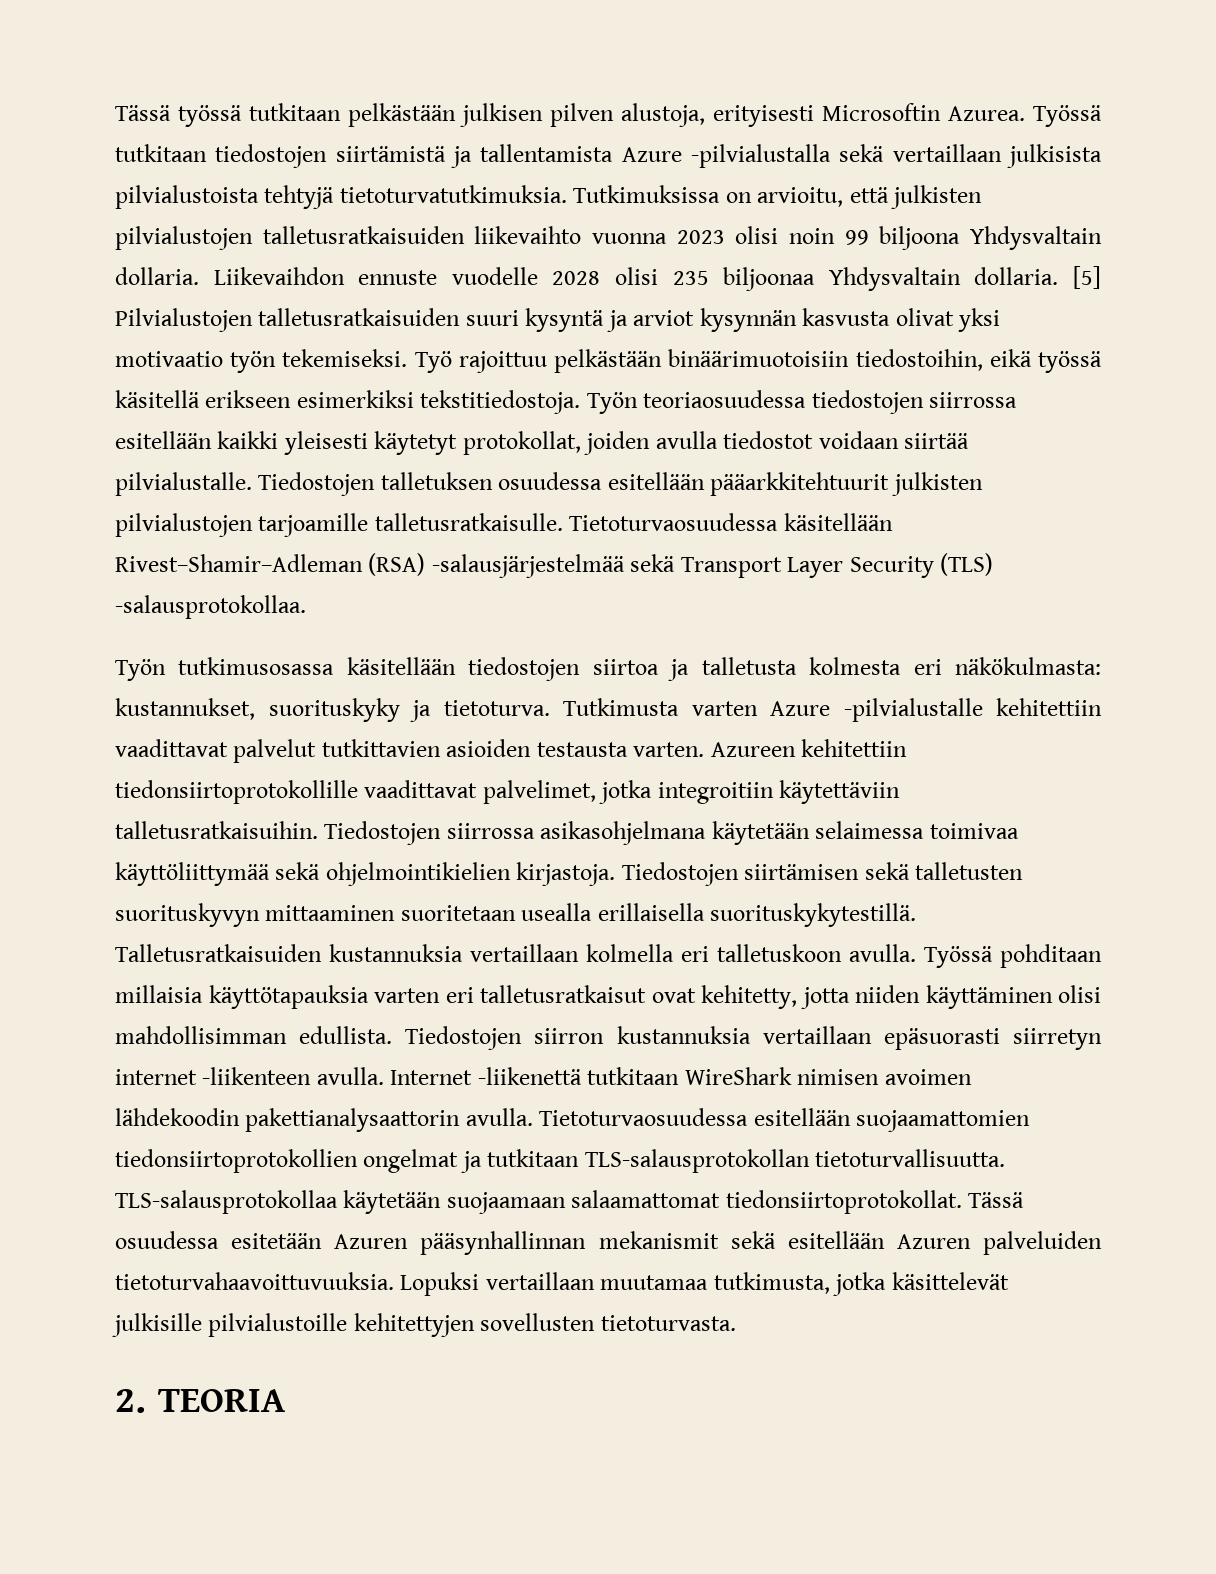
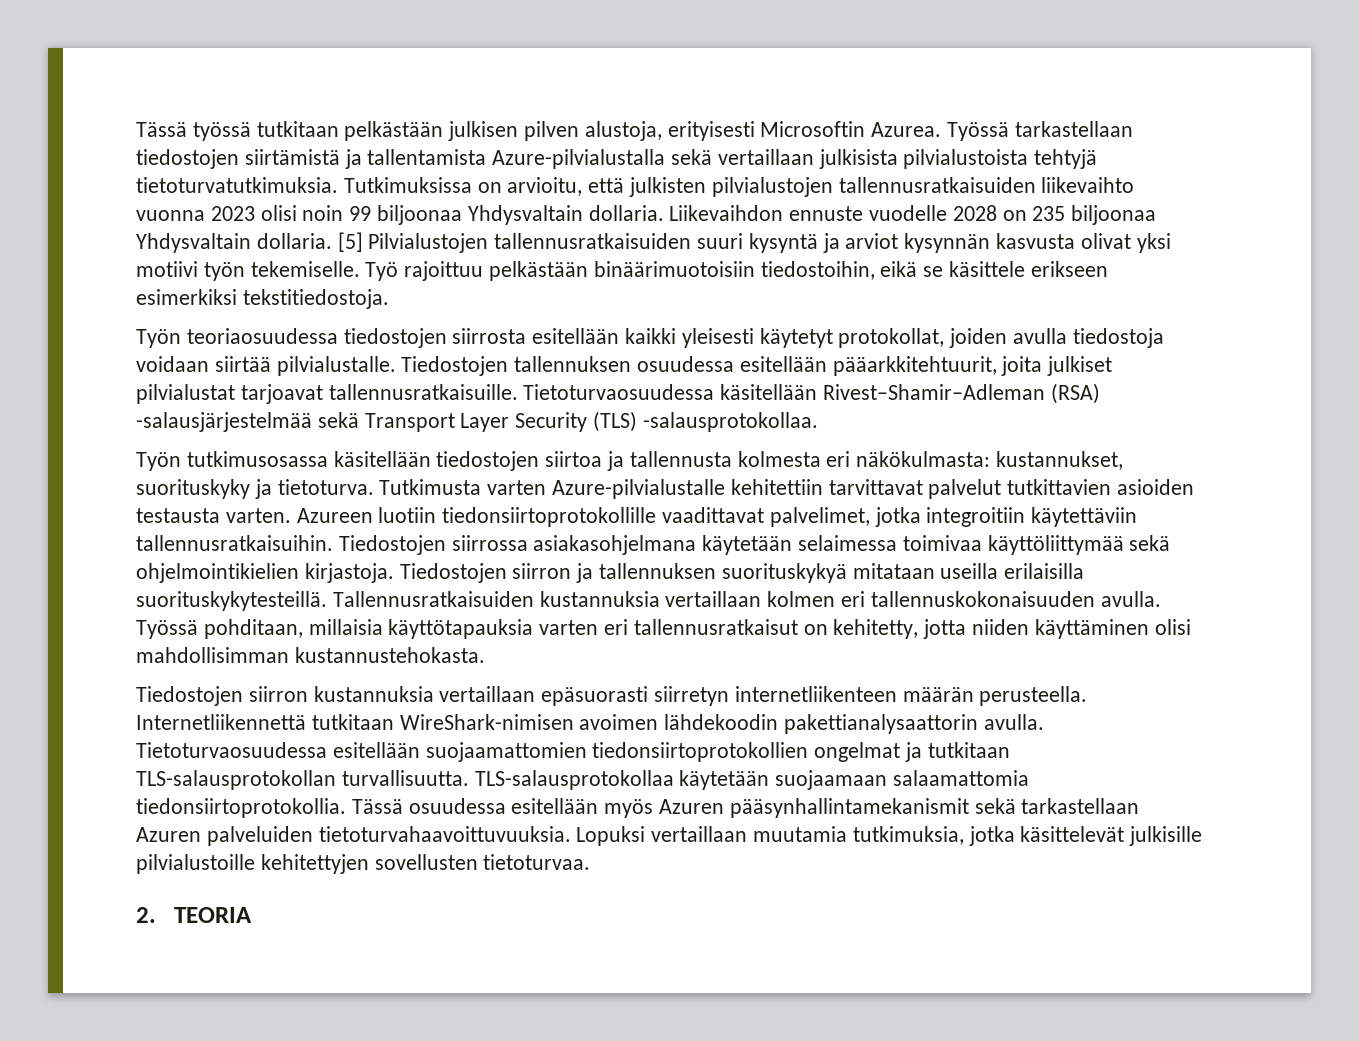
- Työssä tutkitaan tiedostojen siirtämistä ja tallentamista Azure -pilvialustalla sekä vertaillaan julkisista pilvialustoista tehtyjä tietoturvatutkimuksia.
+ Työssä tarkastellaan tiedostojen siirtämistä ja tallentamista Azure-pilvialustalla sekä vertaillaan julkisista pilvialustoista tehtyjä tietoturvatutkimuksia.
- Tutkimuksissa on arvioitu, että julkisten pilvialustojen talletusratkaisuiden liikevaihto vuonna 2023 olisi noin 99 biljoona Yhdysvaltain dollaria.
+ Tutkimuksissa on arvioitu, että julkisten pilvialustojen tallennusratkaisuiden liikevaihto vuonna 2023 olisi noin 99 biljoonaa Yhdysvaltain dollaria.
- Liikevaihdon ennuste vuodelle 2028 olisi 235 biljoonaa Yhdysvaltain dollaria.
+ Liikevaihdon ennuste vuodelle 2028 on 235 biljoonaa Yhdysvaltain dollaria.
- [5] Pilvialustojen talletusratkaisuiden suuri kysyntä ja arviot kysynnän kasvusta olivat yksi motivaatio työn tekemiseksi.
+ [5] Pilvialustojen tallennusratkaisuiden suuri kysyntä ja arviot kysynnän kasvusta olivat yksi motiivi työn tekemiselle.
- Työ rajoittuu pelkästään binäärimuotoisiin tiedostoihin, eikä työssä käsitellä erikseen esimerkiksi tekstitiedostoja. Työn teoriaosuudessa tiedostojen siirrossa esitellään kaikki yleisesti käytetyt protokollat, joiden avulla tiedostot voidaan siirtää pilvialustalle.
+ Työ rajoittuu pelkästään binäärimuotoisiin tiedostoihin, eikä se käsittele erikseen esimerkiksi tekstitiedostoja.
+ Työn teoriaosuudessa tiedostojen siirrosta esitellään kaikki yleisesti käytetyt protokollat, joiden avulla tiedostoja voidaan siirtää pilvialustalle.
- Tiedostojen talletuksen osuudessa esitellään pääarkkitehtuurit julkisten pilvialustojen tarjoamille talletusratkaisulle.
+ Tiedostojen tallennuksen osuudessa esitellään pääarkkitehtuurit, joita julkiset pilvialustat tarjoavat tallennusratkaisuille.
- Työn tutkimusosassa käsitellään tiedostojen siirtoa ja talletusta kolmesta eri näkökulmasta: kustannukset, suorituskyky ja tietoturva.
+ Työn tutkimusosassa käsitellään tiedostojen siirtoa ja tallennusta kolmesta eri näkökulmasta: kustannukset, suorituskyky ja tietoturva.
- Tutkimusta varten Azure -pilvialustalle kehitettiin vaadittavat palvelut tutkittavien asioiden testausta varten.
+ Tutkimusta varten Azure-pilvialustalle kehitettiin tarvittavat palvelut tutkittavien asioiden testausta varten.
- Azureen kehitettiin tiedonsiirtoprotokollille vaadittavat palvelimet, jotka integroitiin käytettäviin talletusratkaisuihin.
+ Azureen luotiin tiedonsiirtoprotokollille vaadittavat palvelimet, jotka integroitiin käytettäviin tallennusratkaisuihin.
- Tiedostojen siirrossa asikasohjelmana käytetään selaimessa toimivaa käyttöliittymää sekä ohjelmointikielien kirjastoja.
+ Tiedostojen siirrossa asiakasohjelmana käytetään selaimessa toimivaa käyttöliittymää sekä ohjelmointikielien kirjastoja.
- Tiedostojen siirtämisen sekä talletusten suorituskyvyn mittaaminen suoritetaan usealla erillaisella suorituskykytestillä. Talletusratkaisuiden kustannuksia vertaillaan kolmella eri talletuskoon avulla.
+ Tiedostojen siirron ja tallennuksen suorituskykyä mitataan useilla erilaisilla suorituskykytesteillä. Tallennusratkaisuiden kustannuksia vertaillaan kolmen eri tallennuskokonaisuuden avulla.
- Työssä pohditaan millaisia käyttötapauksia varten eri talletusratkaisut ovat kehitetty, jotta niiden käyttäminen olisi mahdollisimman edullista. Tiedostojen siirron kustannuksia vertaillaan epäsuorasti siirretyn internet -liikenteen avulla. Internet -liikenettä tutkitaan WireShark nimisen avoimen lähdekoodin pakettianalysaattorin avulla.
+ Työssä pohditaan, millaisia käyttötapauksia varten eri tallennusratkaisut on kehitetty, jotta niiden käyttäminen olisi mahdollisimman kustannustehokasta.
+ Tiedostojen siirron kustannuksia vertaillaan epäsuorasti siirretyn internetliikenteen määrän perusteella. Internetliikennettä tutkitaan WireShark-nimisen avoimen lähdekoodin pakettianalysaattorin avulla.
- Tietoturvaosuudessa esitellään suojaamattomien tiedonsiirtoprotokollien ongelmat ja tutkitaan TLS-salausprotokollan tietoturvallisuutta.
+ Tietoturvaosuudessa esitellään suojaamattomien tiedonsiirtoprotokollien ongelmat ja tutkitaan TLS-salausprotokollan turvallisuutta.
- TLS-salausprotokollaa käytetään suojaamaan salaamattomat tiedonsiirtoprotokollat. Tässä osuudessa esitetään Azuren pääsynhallinnan mekanismit sekä esitellään Azuren palveluiden tietoturvahaavoittuvuuksia.
+ TLS-salausprotokollaa käytetään suojaamaan salaamattomia tiedonsiirtoprotokollia. Tässä osuudessa esitellään myös Azuren pääsynhallintamekanismit sekä tarkastellaan Azuren palveluiden tietoturvahaavoittuvuuksia.
- Lopuksi vertaillaan muutamaa tutkimusta, jotka käsittelevät julkisille pilvialustoille kehitettyjen sovellusten tietoturvasta.
+ Lopuksi vertaillaan muutamia tutkimuksia, jotka käsittelevät julkisille pilvialustoille kehitettyjen sovellusten tietoturvaa.

